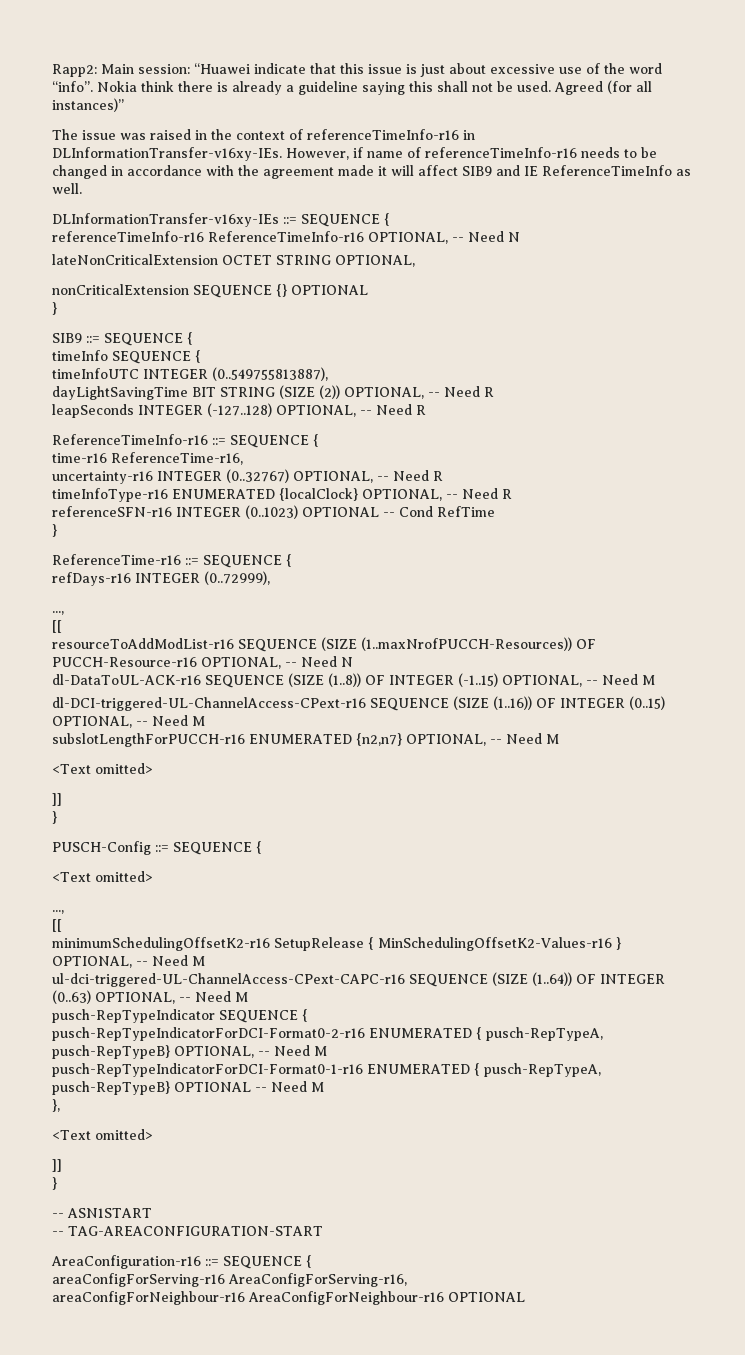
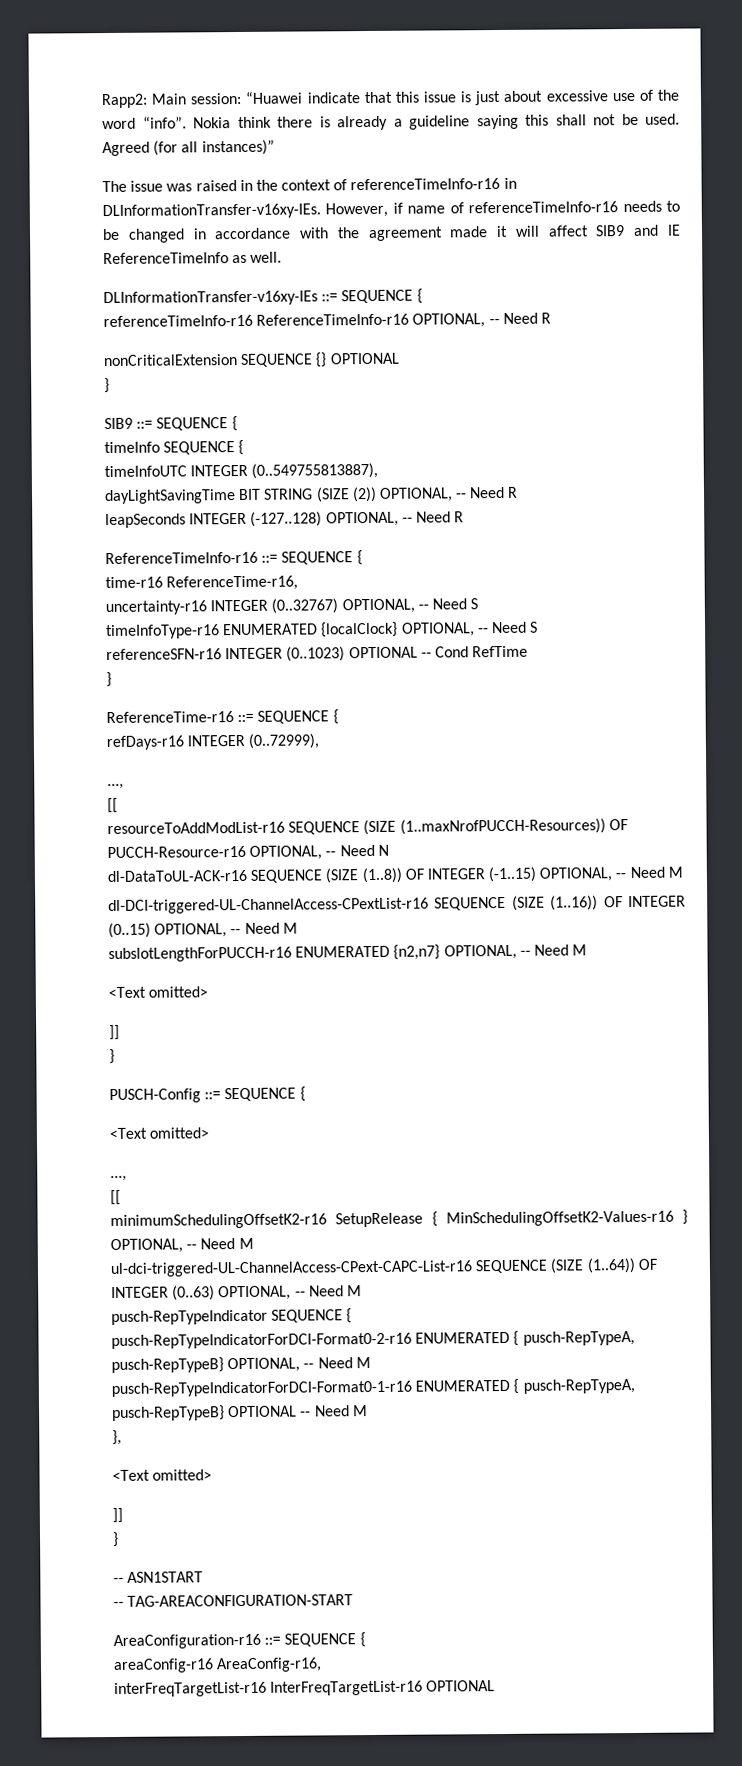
- referenceTimeInfo-r16 ReferenceTimeInfo-r16 OPTIONAL, -- Need N
- lateNonCriticalExtension OCTET STRING OPTIONAL,
+ referenceTimeInfo-r16 ReferenceTimeInfo-r16 OPTIONAL, -- Need R
- uncertainty-r16 INTEGER (0..32767) OPTIONAL, -- Need R
+ uncertainty-r16 INTEGER (0..32767) OPTIONAL, -- Need S
- timeInfoType-r16 ENUMERATED {localClock} OPTIONAL, -- Need R
+ timeInfoType-r16 ENUMERATED {localClock} OPTIONAL, -- Need S
- dl-DCI-triggered-UL-ChannelAccess-CPext-r16 SEQUENCE (SIZE (1..16)) OF INTEGER (0..15) OPTIONAL, -- Need M
+ dl-DCI-triggered-UL-ChannelAccess-CPextList-r16 SEQUENCE (SIZE (1..16)) OF INTEGER (0..15) OPTIONAL, -- Need M
- ul-dci-triggered-UL-ChannelAccess-CPext-CAPC-r16 SEQUENCE (SIZE (1..64)) OF INTEGER (0..63) OPTIONAL, -- Need M
+ ul-dci-triggered-UL-ChannelAccess-CPext-CAPC-List-r16 SEQUENCE (SIZE (1..64)) OF INTEGER (0..63) OPTIONAL, -- Need M
- areaConfigForServing-r16 AreaConfigForServing-r16,
- areaConfigForNeighbour-r16 AreaConfigForNeighbour-r16 OPTIONAL
+ areaConfig-r16 AreaConfig-r16,
+ interFreqTargetList-r16 InterFreqTargetList-r16 OPTIONAL

